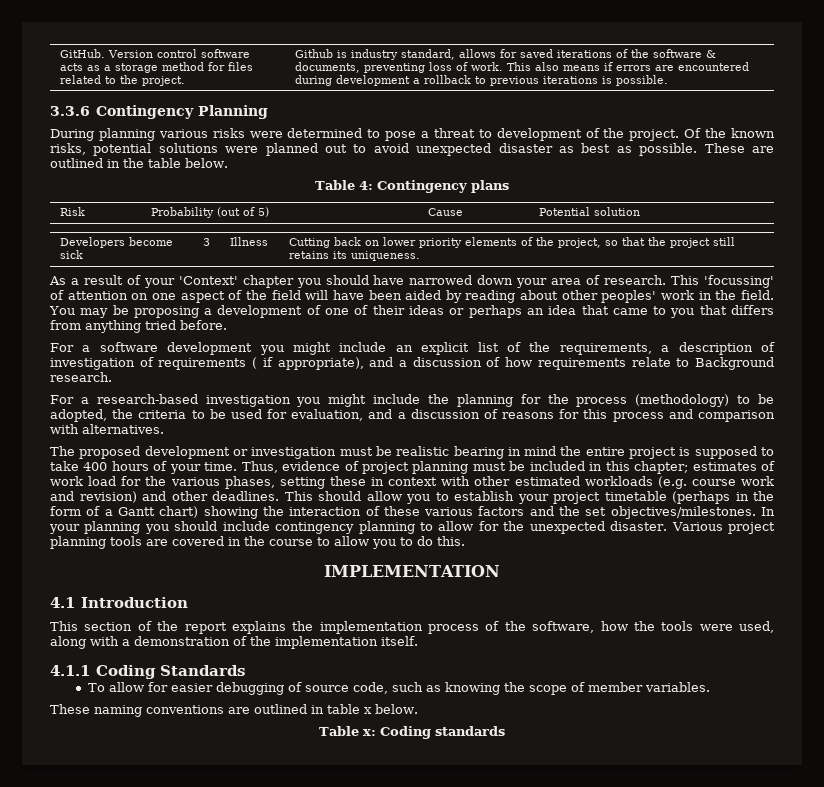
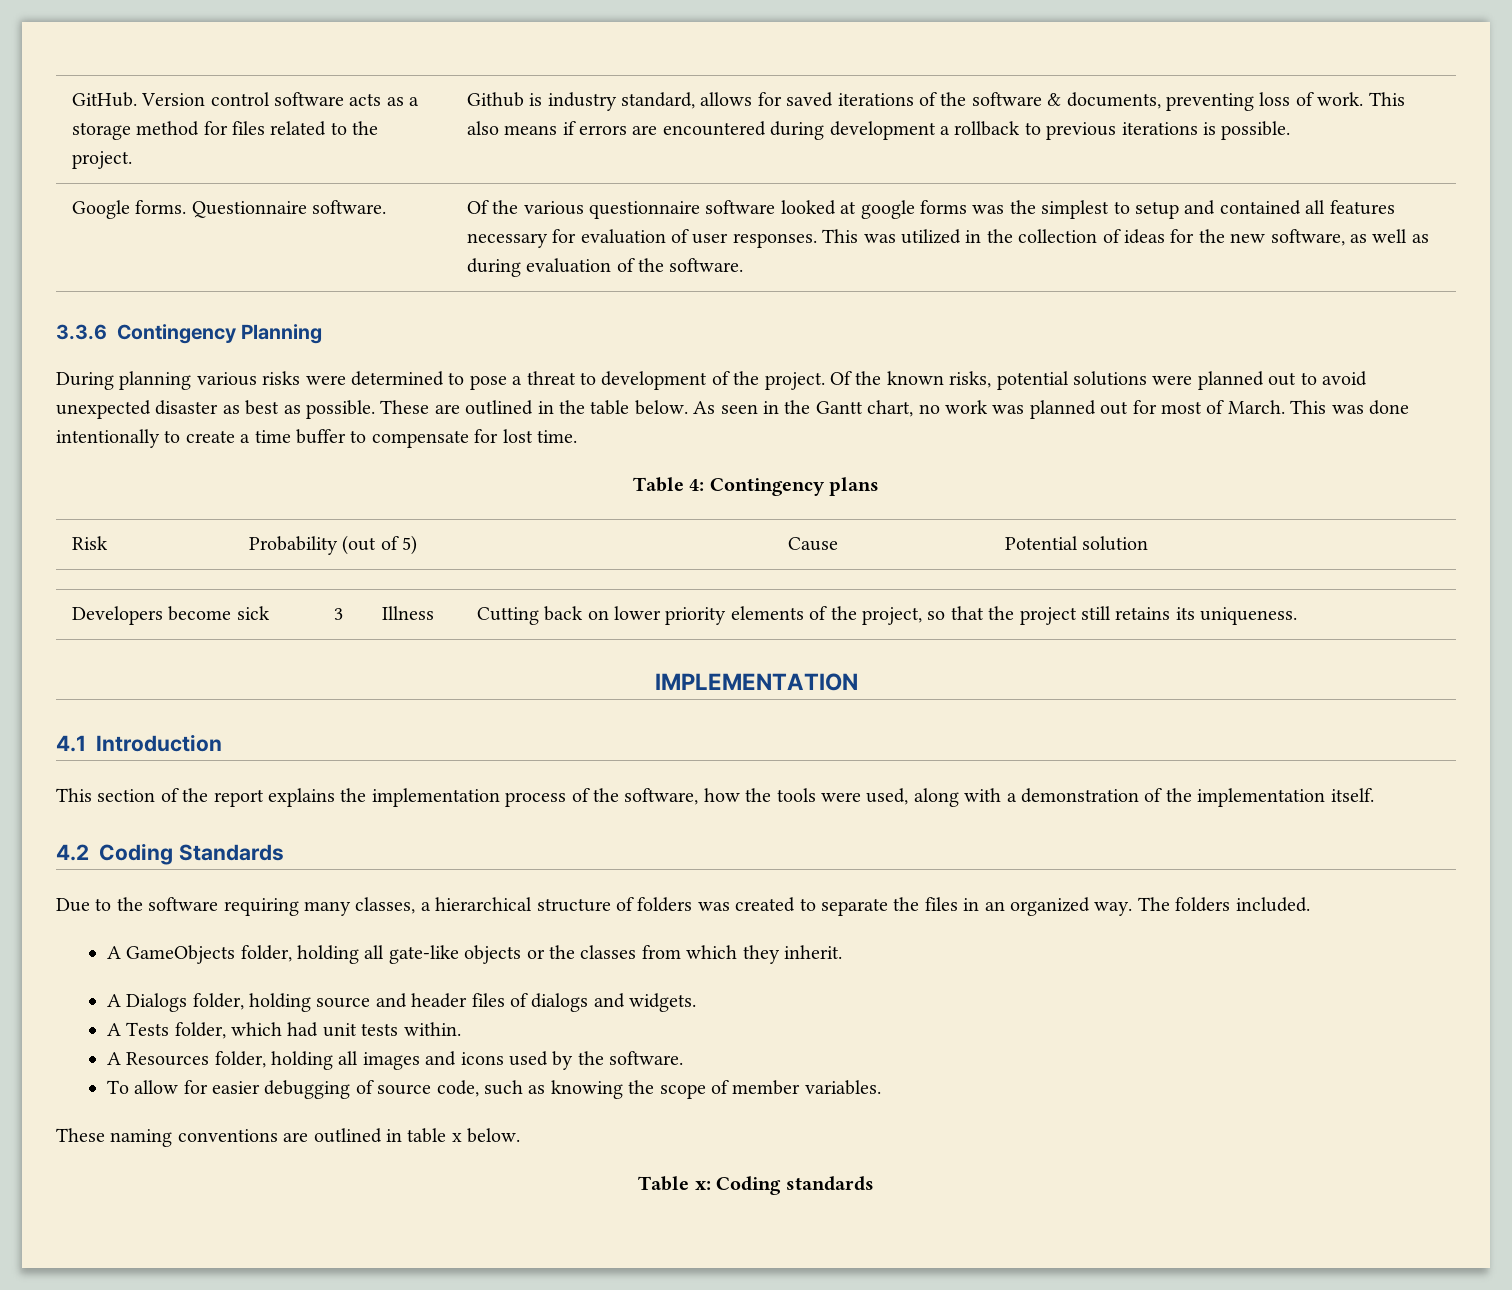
+ Google forms. Questionnaire software. | Of the various questionnaire software looked at google forms was the simplest to setup and contained all features necessary for evaluation of user responses. This was utilized in the collection of ideas for the new software, as well as during evaluation of the software.
+ As seen in the Gantt chart, no work was planned out for most of March. This was done intentionally to create a time buffer to compensate for lost time.
- As a result of your 'Context' chapter you should have narrowed down your area of research. This 'focussing' of attention on one aspect of the field will have been aided by reading about other peoples' work in the field. You may be proposing a development of one of their ideas or perhaps an idea that came to you that differs from anything tried before.
- For a software development you might include an explicit list of the requirements, a description of investigation of requirements ( if appropriate), and a discussion of how requirements relate to Background research.
- For a research-based investigation you might include the planning for the process (methodology) to be adopted, the criteria to be used for evaluation, and a discussion of reasons for this process and comparison with alternatives.
- The proposed development or investigation must be realistic bearing in mind the entire project is supposed to take 400 hours of your time. Thus, evidence of project planning must be included in this chapter; estimates of work load for the various phases, setting these in context with other estimated workloads (e.g. course work and revision) and other deadlines. This should allow you to establish your project timetable (perhaps in the form of a Gantt chart) showing the interaction of these various factors and the set objectives/milestones. In your planning you should include contingency planning to allow for the unexpected disaster. Various project planning tools are covered in the course to allow you to do this.
- 4.1.1 Coding Standards
+ 4.2 Coding Standards
+ Due to the software requiring many classes, a hierarchical structure of folders was created to separate the files in an organized way. The folders included.
+ A GameObjects folder, holding all gate-like objects or the classes from which they inherit.
+ A Dialogs folder, holding source and header files of dialogs and widgets.
+ A Tests folder, which had unit tests within.
+ A Resources folder, holding all images and icons used by the software.

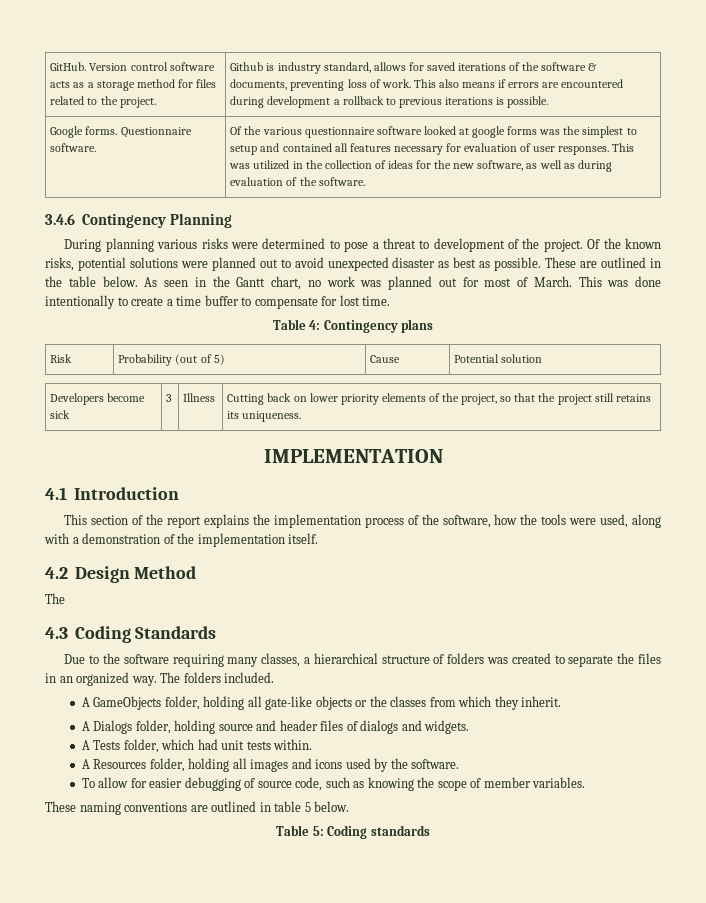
- 3.3.6 Contingency Planning
+ 3.4.6 Contingency Planning
- 4.2 Coding Standards
+ 4.2 Design Method
+ The
+ 4.3 Coding Standards
- These naming conventions are outlined in table x below.
+ These naming conventions are outlined in table 5 below.
- Table x: Coding standards
+ Table 5: Coding standards

